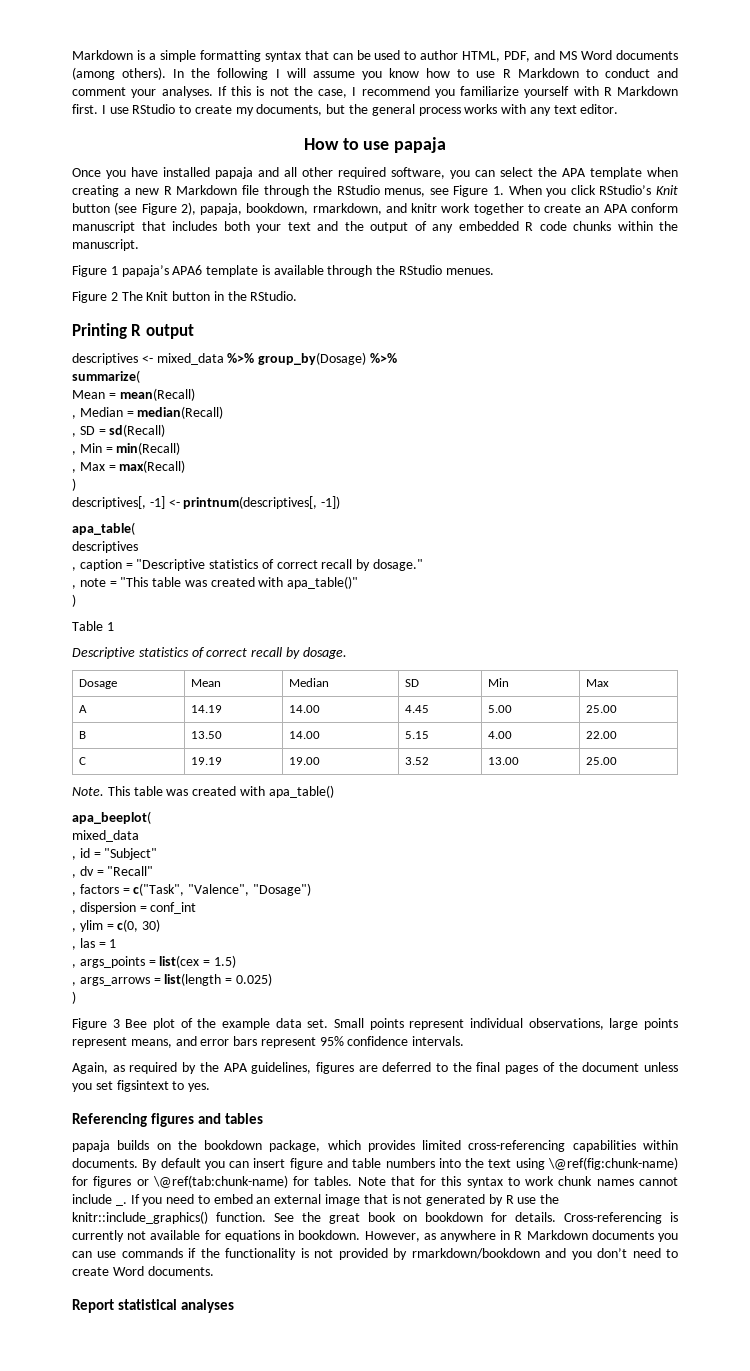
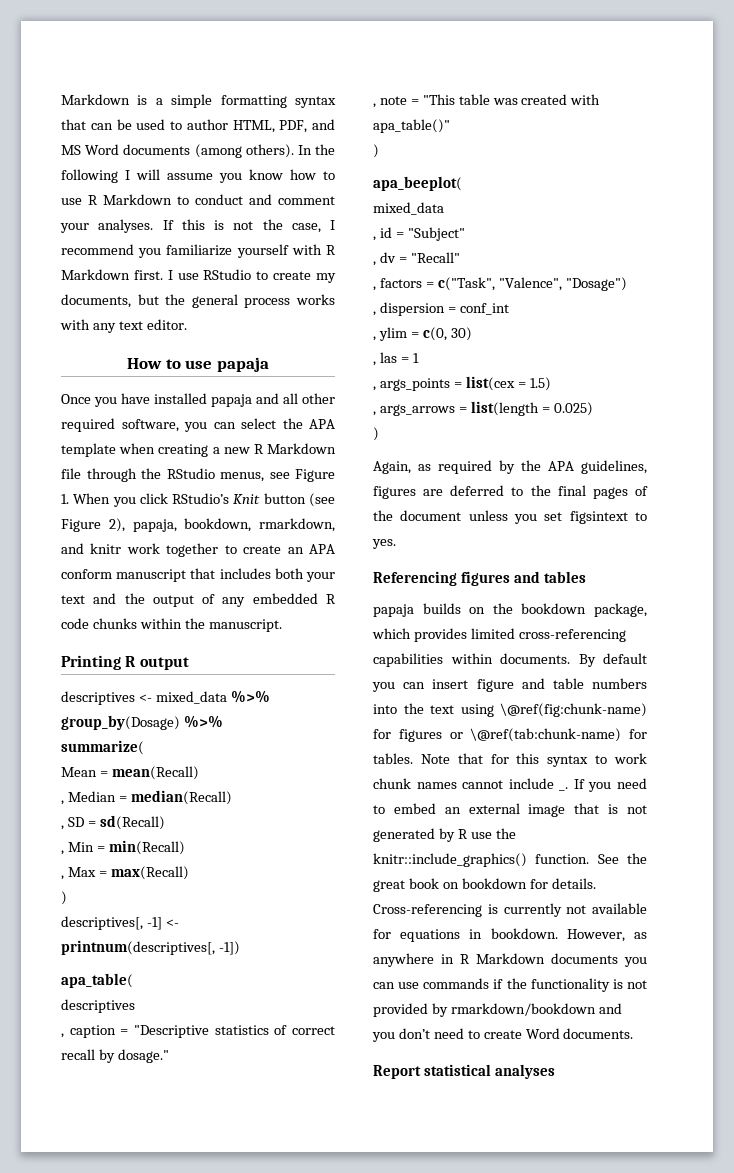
- Figure 1 papaja’s APA6 template is available through the RStudio menues.
- Figure 2 The Knit button in the RStudio.
- Table 1
- Descriptive statistics of correct recall by dosage.
- Dosage | Mean | Median | SD | Min | Max
- A | 14.19 | 14.00 | 4.45 | 5.00 | 25.00
- B | 13.50 | 14.00 | 5.15 | 4.00 | 22.00
- C | 19.19 | 19.00 | 3.52 | 13.00 | 25.00
- Note. This table was created with apa_table()
- Figure 3 Bee plot of the example data set. Small points represent individual observations, large points represent means, and error bars represent 95% confidence intervals.

